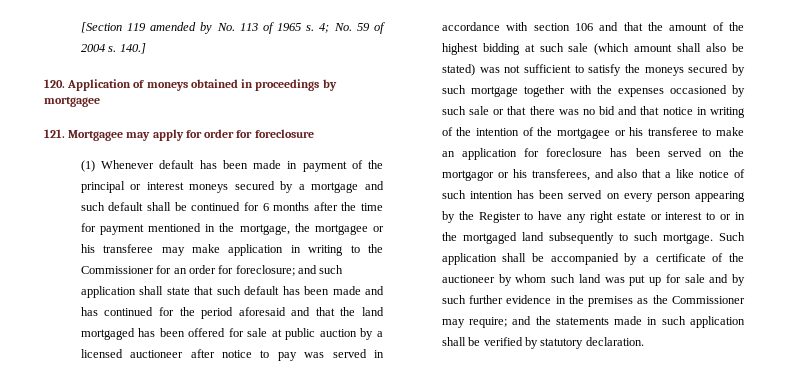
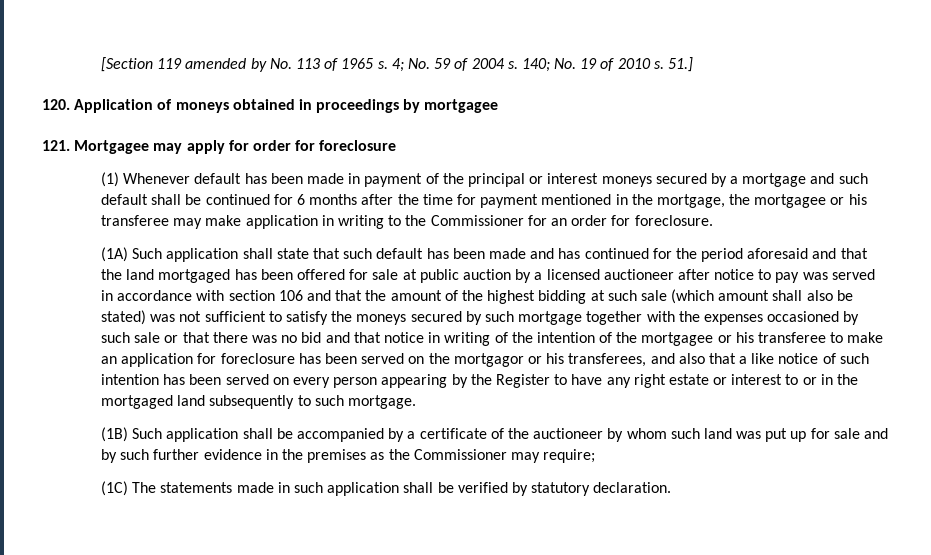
- 140.]
+ 140; No. 19 of 2010 s. 51.]
- (1) Whenever default has been made in payment of the principal or interest moneys secured by a mortgage and such default shall be continued for 6 months after the time for payment mentioned in the mortgage, the mortgagee or his transferee may make application in writing to the Commissioner for an order for foreclosure; and such application shall state that such default has been made and has continued for the period aforesaid and that the land mortgaged has been offered for sale at public auction by a licensed auctioneer after notice to pay was served in accordance with section 106 and that the amount of the highest bidding at such sale (which amount shall also be stated) was not sufficient to satisfy the moneys secured by such mortgage together with the expenses occasioned by such sale or that there was no bid and that notice in writing of the intention of the mortgagee or his transferee to make an application for foreclosure has been served on the mortgagor or his transferees, and also that a like notice of such intention has been served on every person appearing by the Register to have any right estate or interest to or in the mortgaged land subsequently to such mortgage. Such application shall be accompanied by a certificate of the auctioneer by whom such land was put up for sale and by such further evidence in the premises as the Commissioner may require; and the statements made in such application shall be verified by statutory declaration.
+ (1) Whenever default has been made in payment of the principal or interest moneys secured by a mortgage and such default shall be continued for 6 months after the time for payment mentioned in the mortgage, the mortgagee or his transferee may make application in writing to the Commissioner for an order for foreclosure.
+ (1A) Such application shall state that such default has been made and has continued for the period aforesaid and that the land mortgaged has been offered for sale at public auction by a licensed auctioneer after notice to pay was served in accordance with section 106 and that the amount of the highest bidding at such sale (which amount shall also be stated) was not sufficient to satisfy the moneys secured by such mortgage together with the expenses occasioned by such sale or that there was no bid and that notice in writing of the intention of the mortgagee or his transferee to make an application for foreclosure has been served on the mortgagor or his transferees, and also that a like notice of such intention has been served on every person appearing by the Register to have any right estate or interest to or in the mortgaged land subsequently to such mortgage.
+ (1B) Such application shall be accompanied by a certificate of the auctioneer by whom such land was put up for sale and by such further evidence in the premises as the Commissioner may require;
+ (1C) The statements made in such application shall be verified by statutory declaration.

